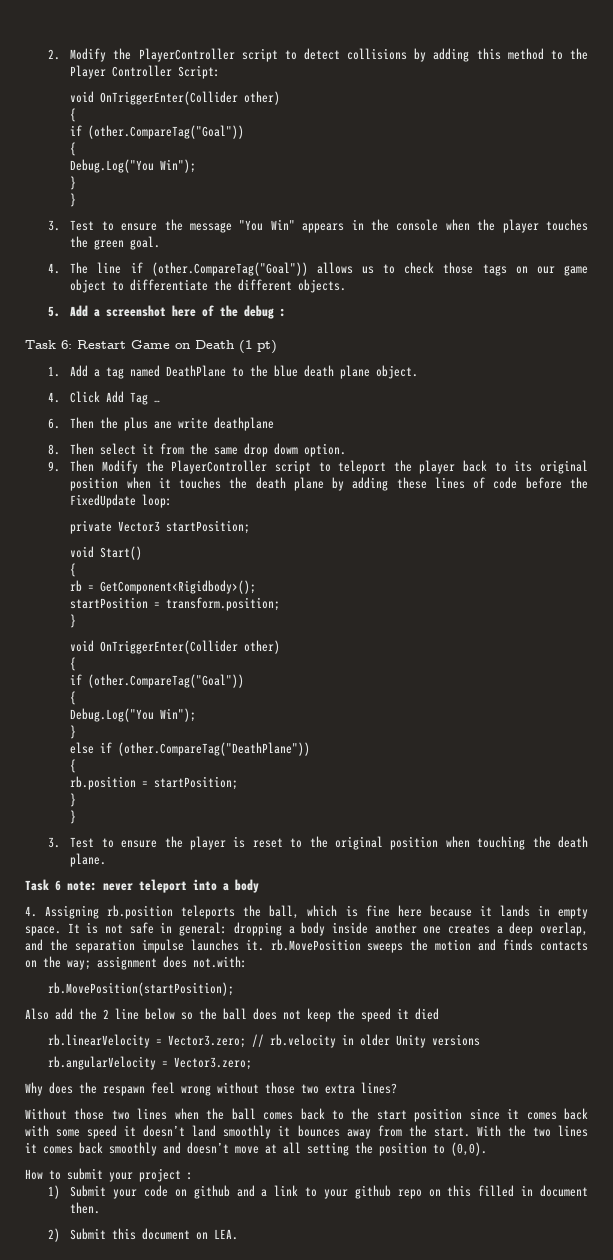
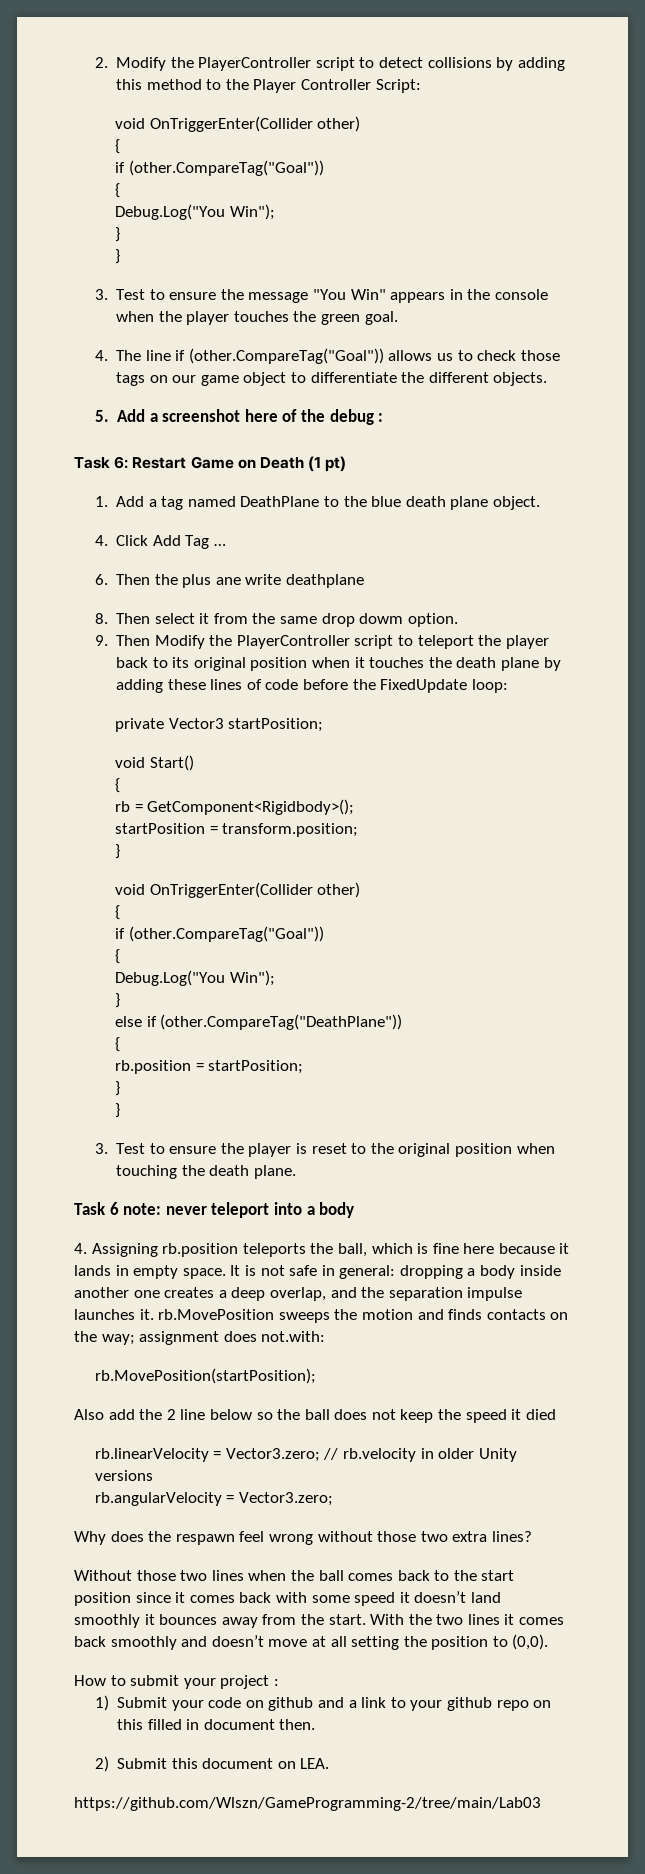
+ https://github.com/Wlszn/GameProgramming-2/tree/main/Lab03

